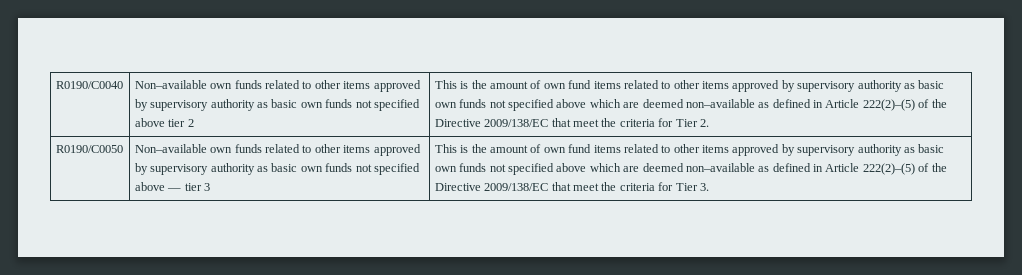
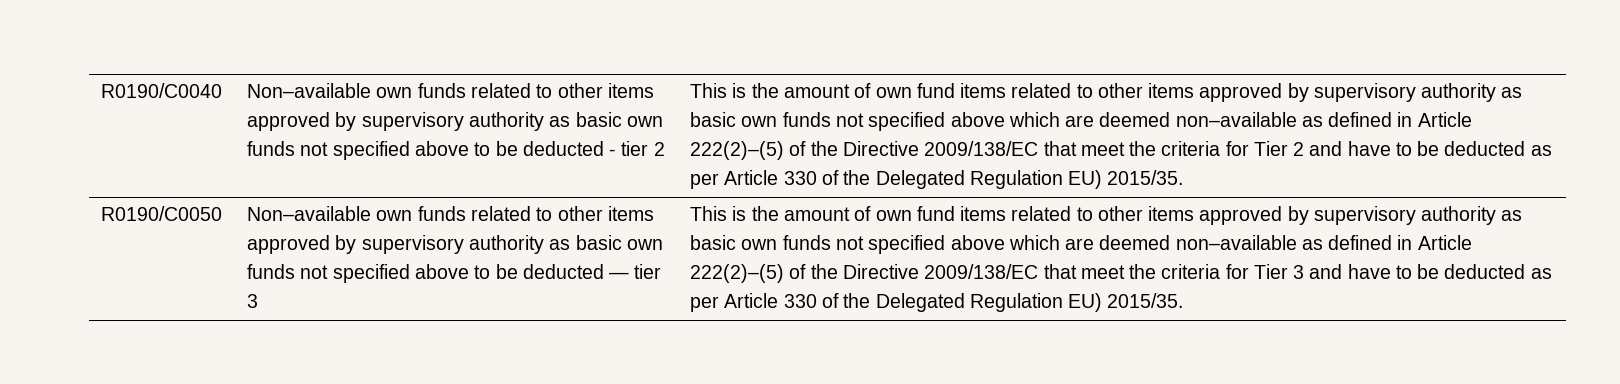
- Non–available own funds related to other items approved by supervisory authority as basic own funds not specified above tier 2
+ Non–available own funds related to other items approved by supervisory authority as basic own funds not specified above to be deducted - tier 2
- This is the amount of own fund items related to other items approved by supervisory authority as basic own funds not specified above which are deemed non–available as defined in Article 222(2)–(5) of the Directive 2009/138/EC that meet the criteria for Tier 2.
+ This is the amount of own fund items related to other items approved by supervisory authority as basic own funds not specified above which are deemed non–available as defined in Article 222(2)–(5) of the Directive 2009/138/EC that meet the criteria for Tier 2 and have to be deducted as per Article 330 of the Delegated Regulation EU) 2015/35.
- Non–available own funds related to other items approved by supervisory authority as basic own funds not specified above — tier 3
+ Non–available own funds related to other items approved by supervisory authority as basic own funds not specified above to be deducted — tier 3
- This is the amount of own fund items related to other items approved by supervisory authority as basic own funds not specified above which are deemed non–available as defined in Article 222(2)–(5) of the Directive 2009/138/EC that meet the criteria for Tier 3.
+ This is the amount of own fund items related to other items approved by supervisory authority as basic own funds not specified above which are deemed non–available as defined in Article 222(2)–(5) of the Directive 2009/138/EC that meet the criteria for Tier 3 and have to be deducted as per Article 330 of the Delegated Regulation EU) 2015/35.

